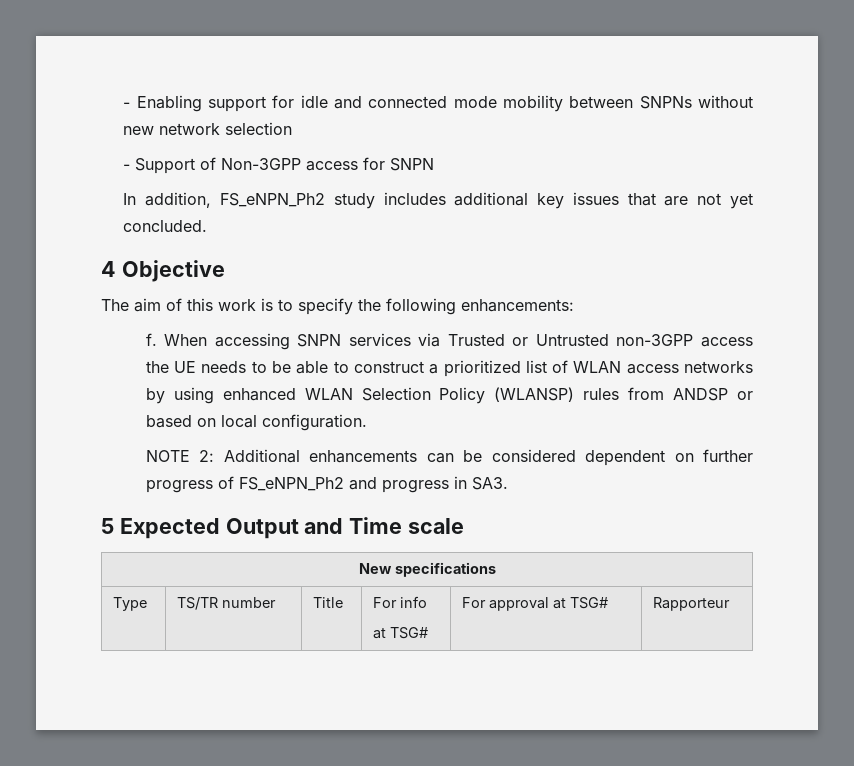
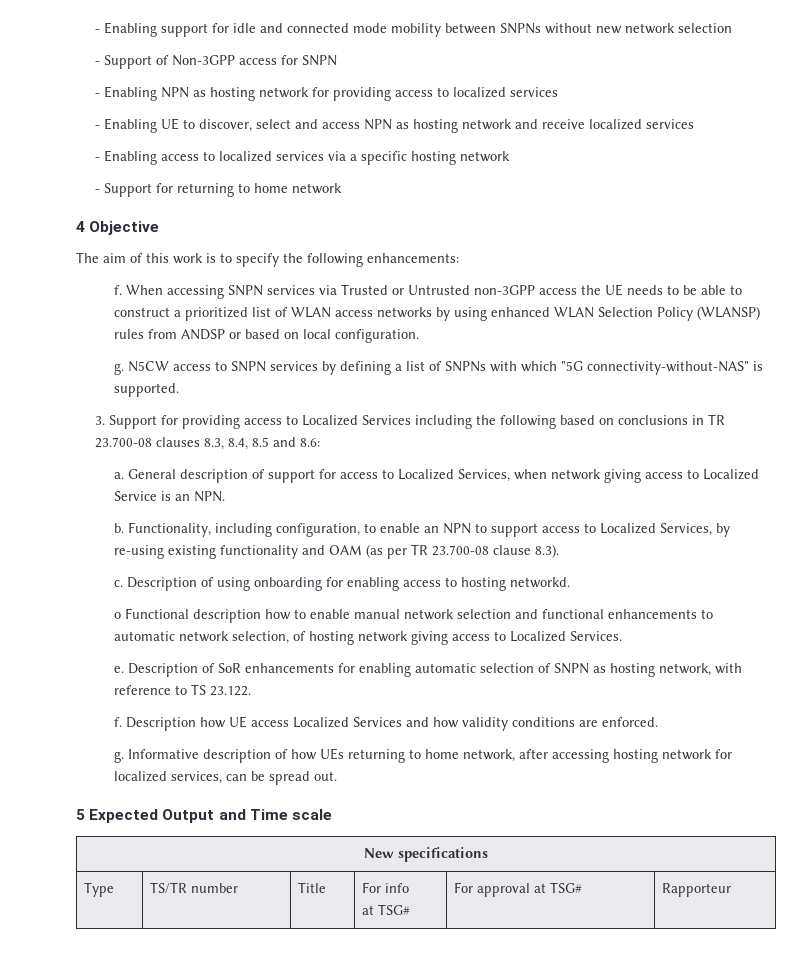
- In addition, FS_eNPN_Ph2 study includes additional key issues that are not yet concluded.
+ - Enabling NPN as hosting network for providing access to localized services
+ - Enabling UE to discover, select and access NPN as hosting network and receive localized services
+ - Enabling access to localized services via a specific hosting network
+ - Support for returning to home network
- NOTE 2: Additional enhancements can be considered dependent on further progress of FS_eNPN_Ph2 and progress in SA3.
+ g. N5CW access to SNPN services by defining a list of SNPNs with which "5G connectivity-without-NAS" is supported.
+ 3. Support for providing access to Localized Services including the following based on conclusions in TR 23.700-08 clauses 8.3, 8.4, 8.5 and 8.6:
+ a. General description of support for access to Localized Services, when network giving access to Localized Service is an NPN.
+ b. Functionality, including configuration, to enable an NPN to support access to Localized Services, by re-using existing functionality and OAM (as per TR 23.700-08 clause 8.3).
+ c. Description of using onboarding for enabling access to hosting networkd.
+ o Functional description how to enable manual network selection and functional enhancements to automatic network selection, of hosting network giving access to Localized Services.
+ e. Description of SoR enhancements for enabling automatic selection of SNPN as hosting network, with reference to TS 23.122.
+ f. Description how UE access Localized Services and how validity conditions are enforced.
+ g. Informative description of how UEs returning to home network, after accessing hosting network for localized services, can be spread out.

